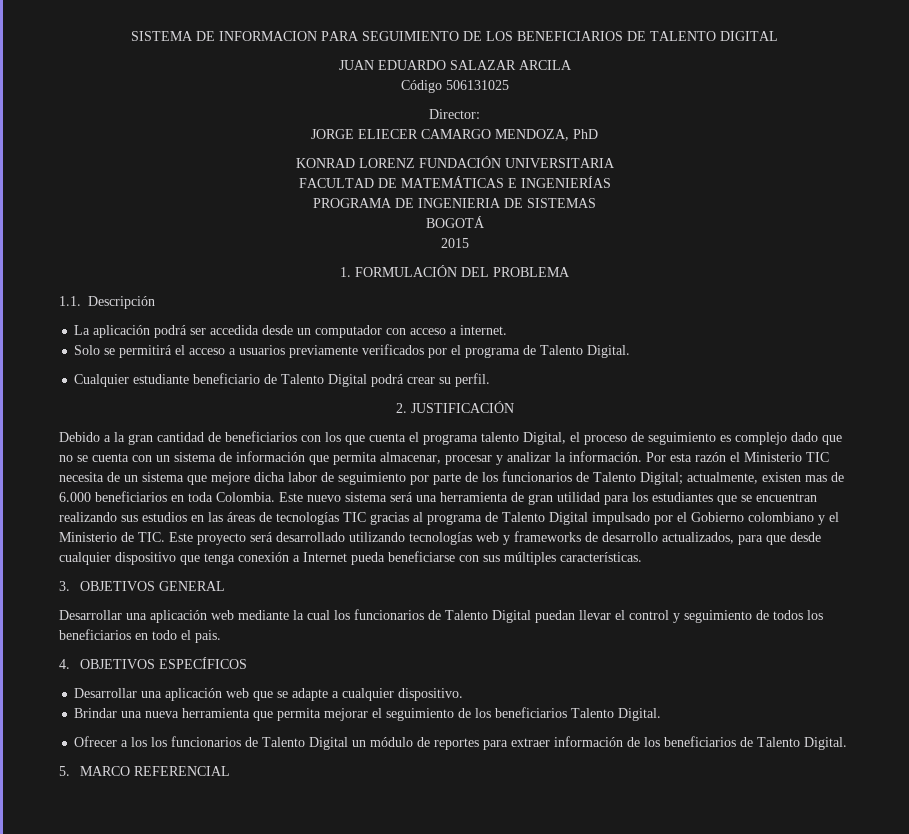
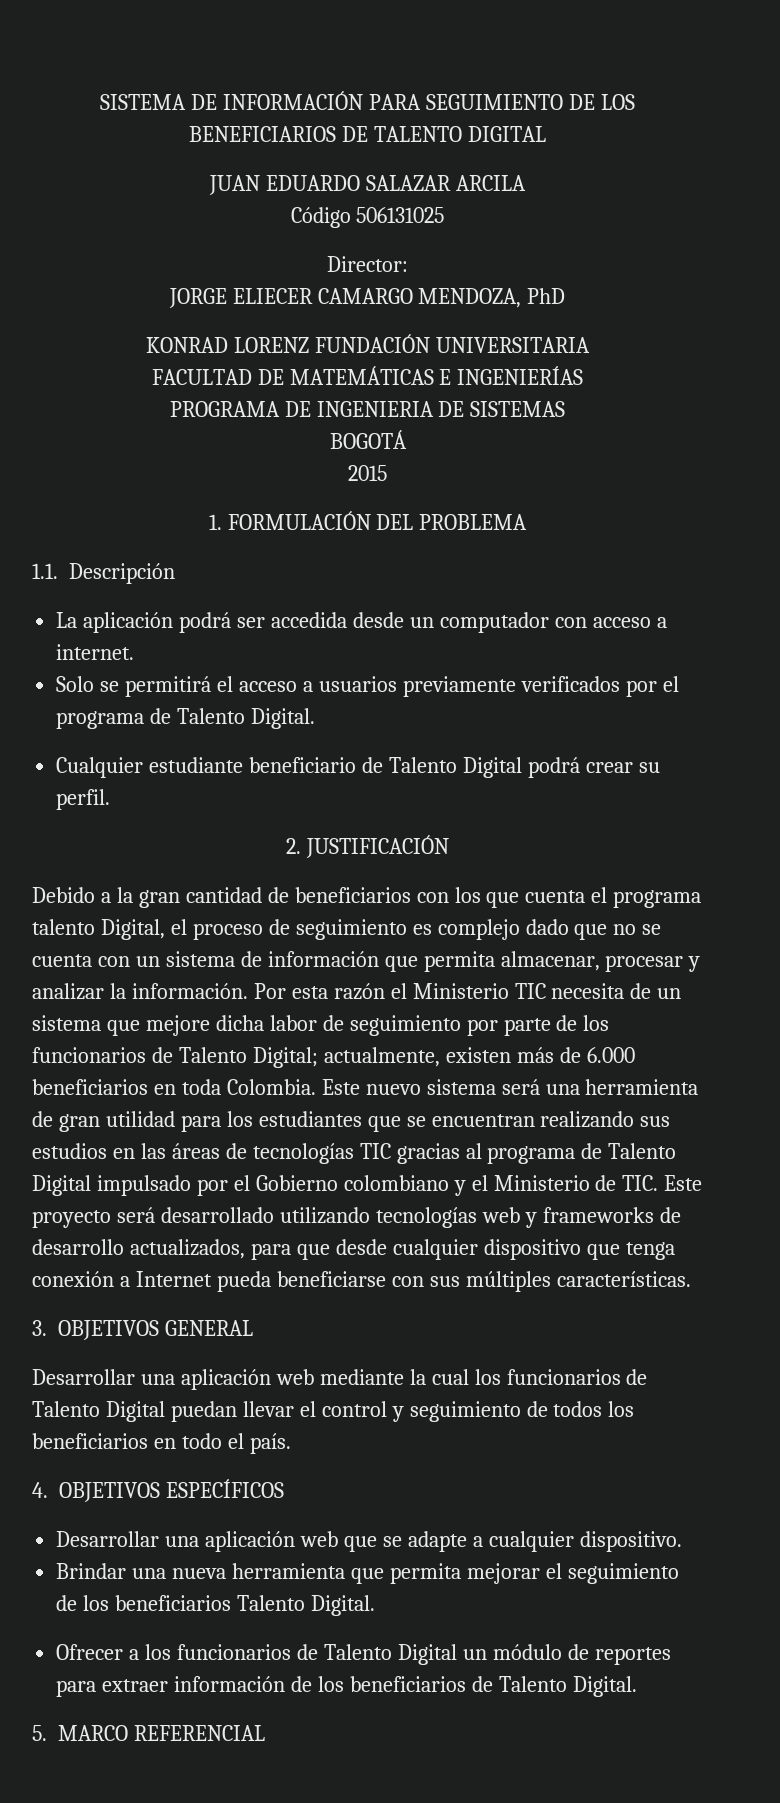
- SISTEMA DE INFORMACION PARA SEGUIMIENTO DE LOS BENEFICIARIOS DE TALENTO DIGITAL
+ SISTEMA DE INFORMACIÓN PARA SEGUIMIENTO DE LOS BENEFICIARIOS DE TALENTO DIGITAL
- Por esta razón el Ministerio TIC necesita de un sistema que mejore dicha labor de seguimiento por parte de los funcionarios de Talento Digital; actualmente, existen mas de 6.000 beneficiarios en toda Colombia.
+ Por esta razón el Ministerio TIC necesita de un sistema que mejore dicha labor de seguimiento por parte de los funcionarios de Talento Digital; actualmente, existen más de 6.000 beneficiarios en toda Colombia.
- Desarrollar una aplicación web mediante la cual los funcionarios de Talento Digital puedan llevar el control y seguimiento de todos los beneficiarios en todo el pais.
+ Desarrollar una aplicación web mediante la cual los funcionarios de Talento Digital puedan llevar el control y seguimiento de todos los beneficiarios en todo el país.
- Ofrecer a los los funcionarios de Talento Digital un módulo de reportes para extraer información de los beneficiarios de Talento Digital.
+ Ofrecer a los funcionarios de Talento Digital un módulo de reportes para extraer información de los beneficiarios de Talento Digital.

